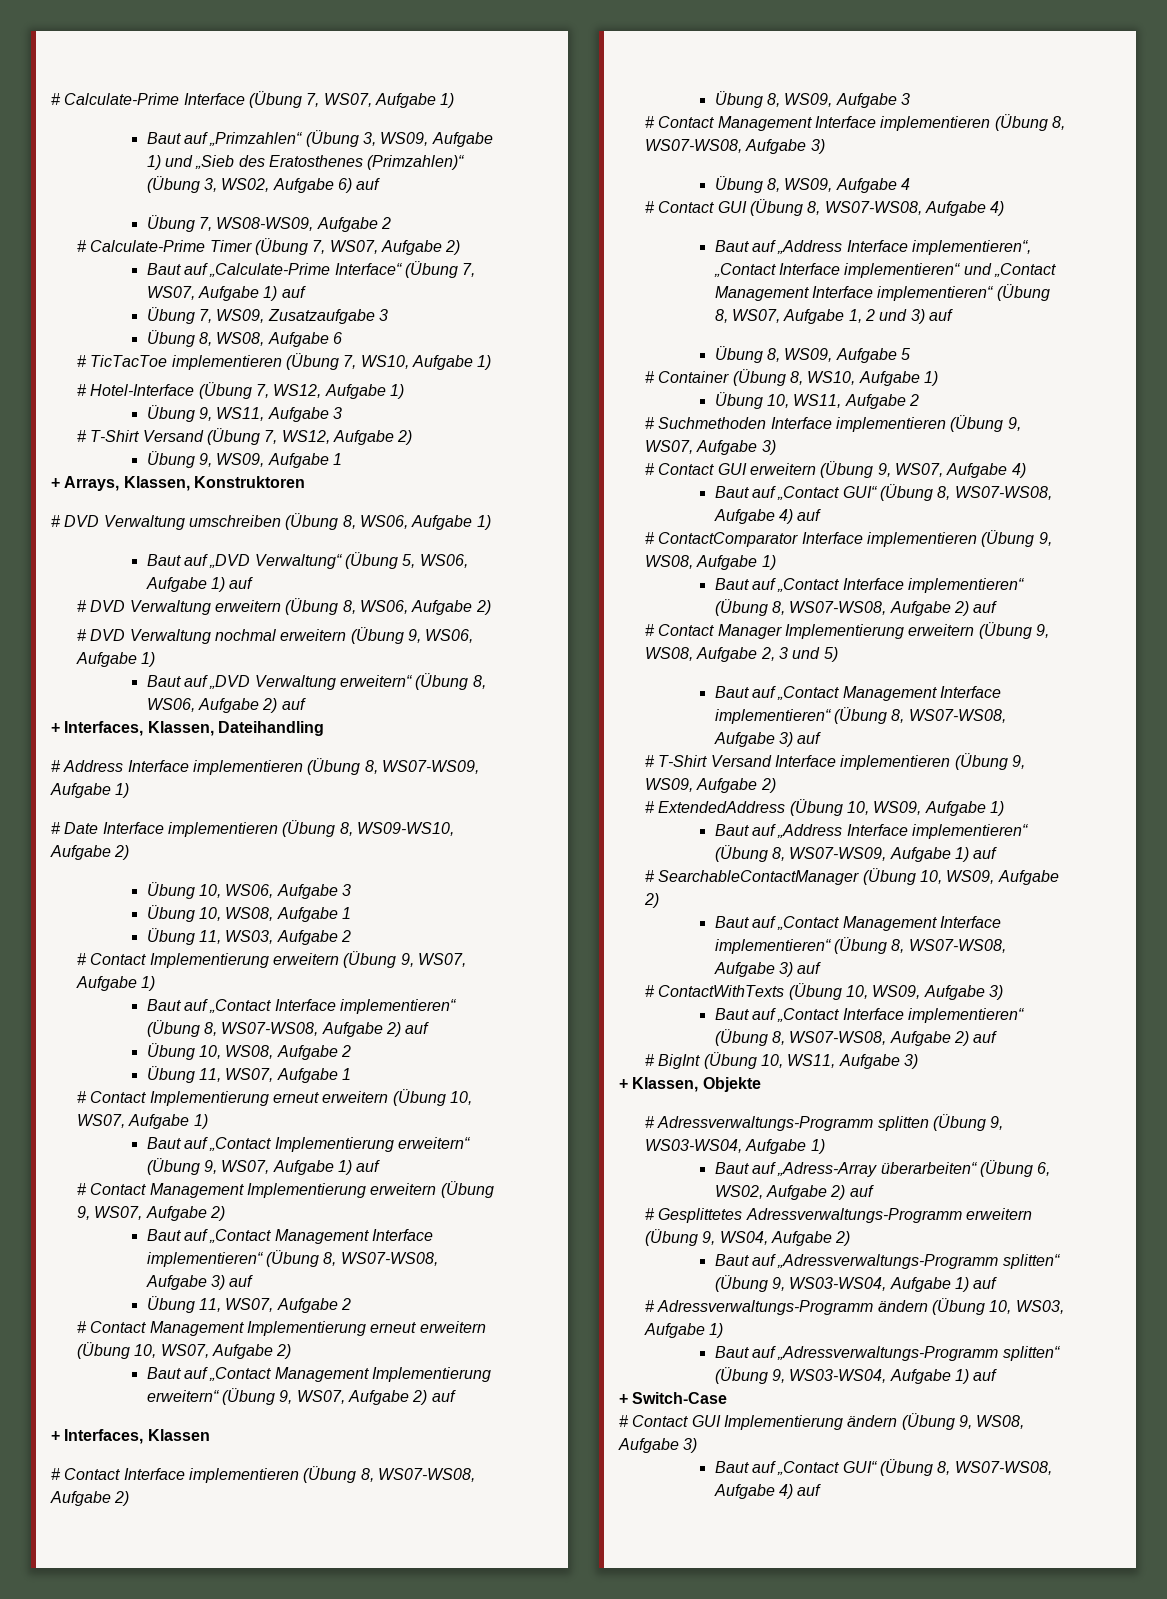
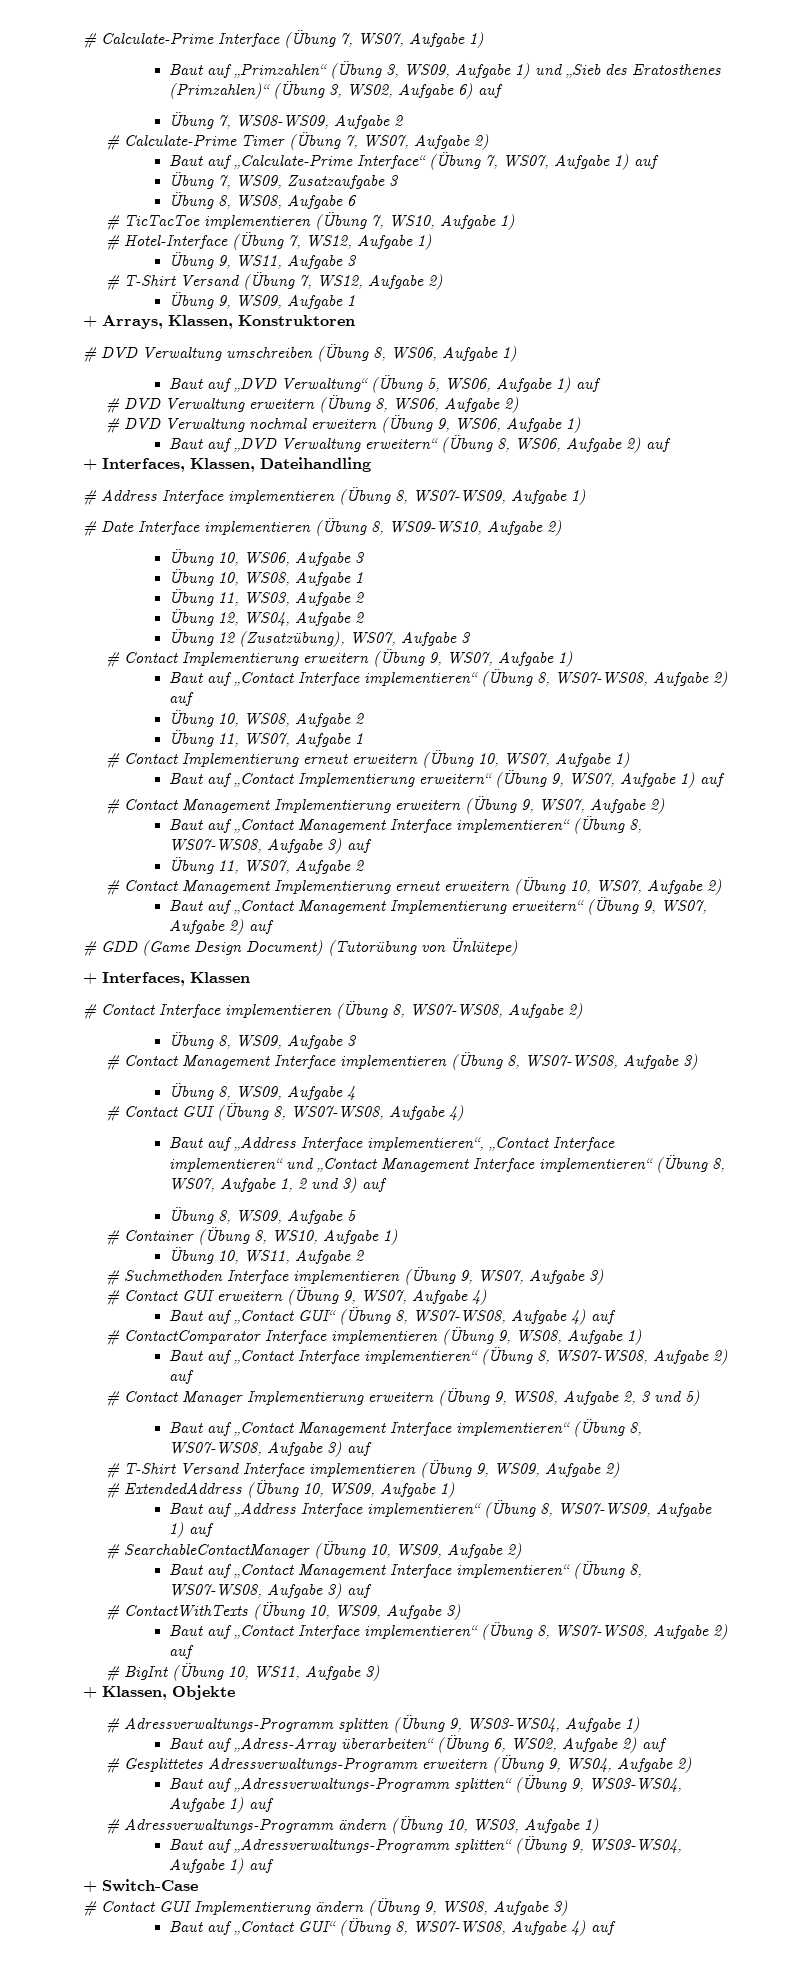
+ Übung 12, WS04, Aufgabe 2
+ Übung 12 (Zusatzübung), WS07, Aufgabe 3
+ # GDD (Game Design Document) (Tutorübung von Ünlütepe)

